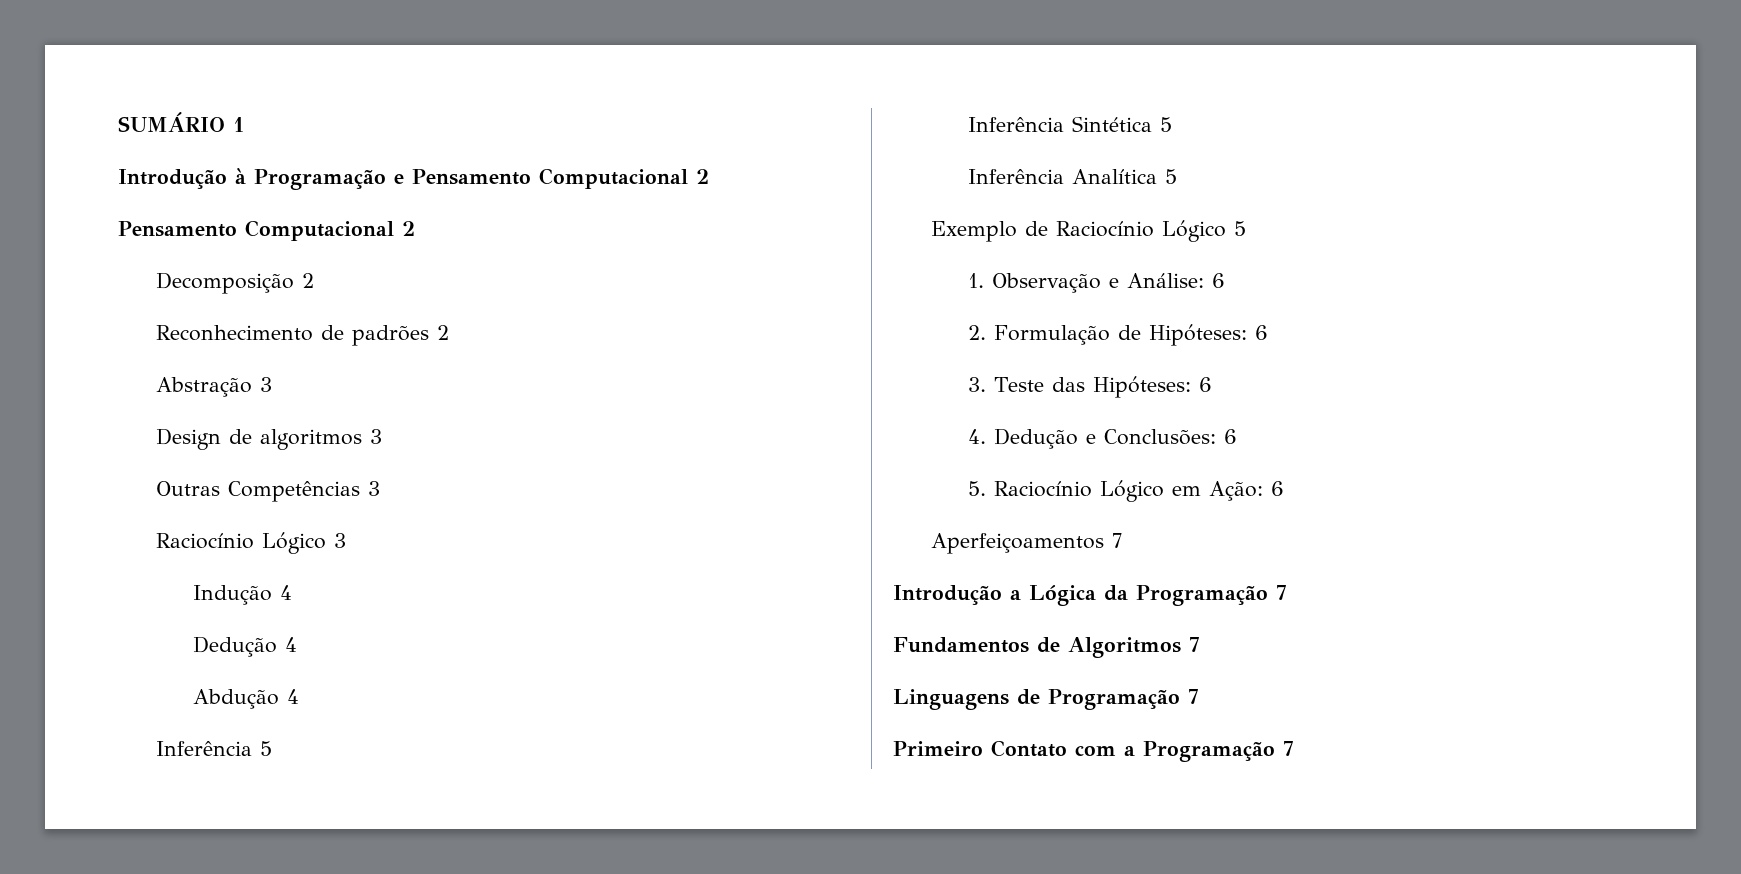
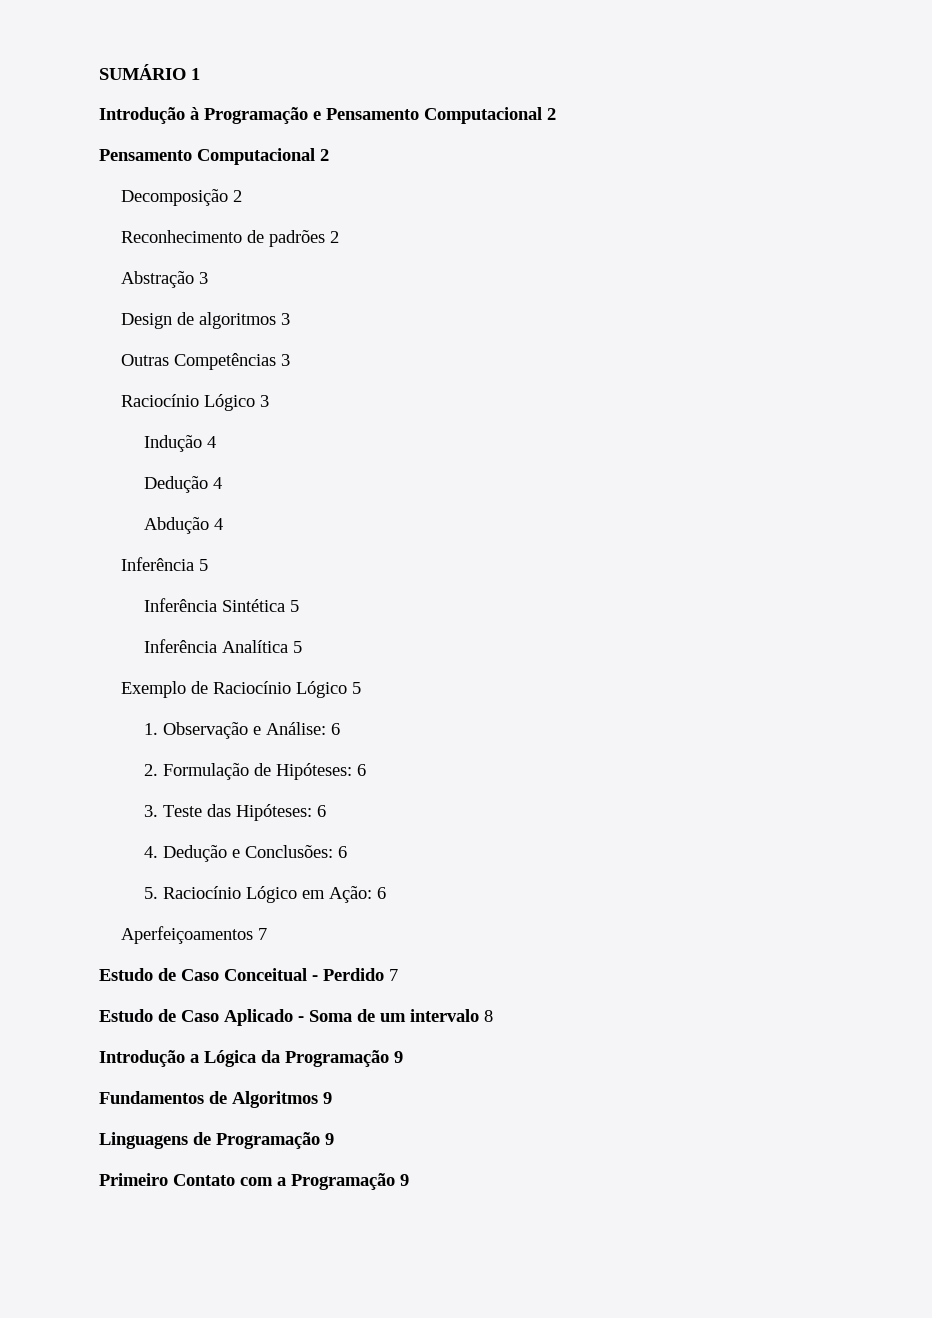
+ Estudo de Caso Conceitual - Perdido 7
+ Estudo de Caso Aplicado - Soma de um intervalo 8
- Introdução a Lógica da Programação 7
+ Introdução a Lógica da Programação 9
- Fundamentos de Algoritmos 7
+ Fundamentos de Algoritmos 9
- Linguagens de Programação 7
+ Linguagens de Programação 9
- Primeiro Contato com a Programação 7
+ Primeiro Contato com a Programação 9

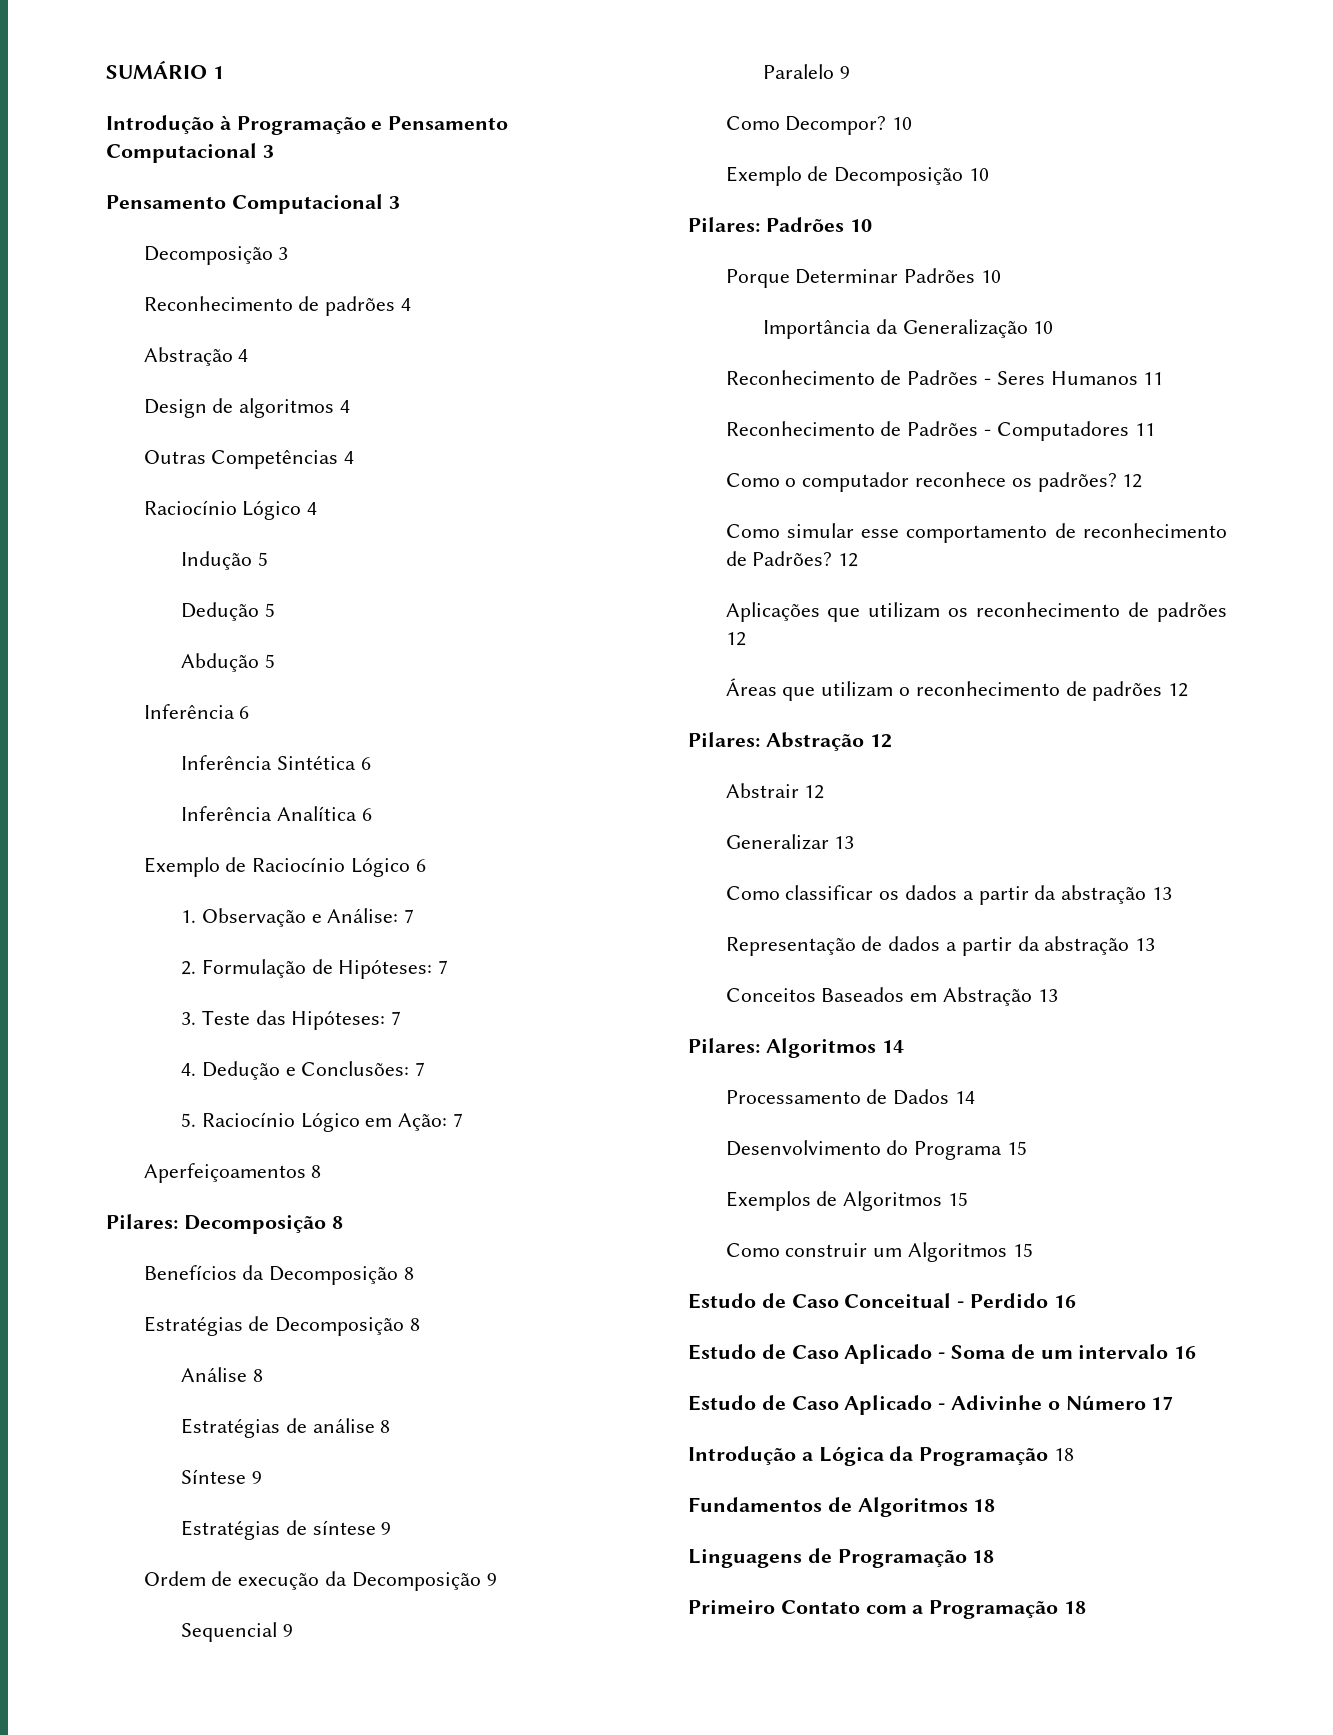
- Introdução à Programação e Pensamento Computacional 2
- Pensamento Computacional 2
- Decomposição 2
+ Introdução à Programação e Pensamento Computacional 3
+ Pensamento Computacional 3
+ Decomposição 3
- Reconhecimento de padrões 2
- Abstração 3
+ Reconhecimento de padrões 4
+ Abstração 4
- Design de algoritmos 3
+ Design de algoritmos 4
- Outras Competências 3
- Raciocínio Lógico 3
+ Outras Competências 4
+ Raciocínio Lógico 4
- Indução 4
- Dedução 4
+ Indução 5
+ Dedução 5
- Abdução 4
- Inferência 5
+ Abdução 5
+ Inferência 6
- Inferência Sintética 5
+ Inferência Sintética 6
- Inferência Analítica 5
+ Inferência Analítica 6
- Exemplo de Raciocínio Lógico 5
+ Exemplo de Raciocínio Lógico 6
- 1. Observação e Análise: 6
+ 1. Observação e Análise: 7
- 2. Formulação de Hipóteses: 6
+ 2. Formulação de Hipóteses: 7
- 3. Teste das Hipóteses: 6
+ 3. Teste das Hipóteses: 7
- 4. Dedução e Conclusões: 6
+ 4. Dedução e Conclusões: 7
- 5. Raciocínio Lógico em Ação: 6
+ 5. Raciocínio Lógico em Ação: 7
- Aperfeiçoamentos 7
+ Aperfeiçoamentos 8
+ Pilares: Decomposição 8
+ Benefícios da Decomposição 8
+ Estratégias de Decomposição 8
+ Análise 8
+ Estratégias de análise 8
+ Síntese 9
+ Estratégias de síntese 9
+ Ordem de execução da Decomposição 9
+ Sequencial 9
+ Paralelo 9
+ Como Decompor? 10
+ Exemplo de Decomposição 10
+ Pilares: Padrões 10
+ Porque Determinar Padrões 10
+ Importância da Generalização 10
+ Reconhecimento de Padrões - Seres Humanos 11
+ Reconhecimento de Padrões - Computadores 11
+ Como o computador reconhece os padrões? 12
+ Como simular esse comportamento de reconhecimento de Padrões? 12
+ Aplicações que utilizam os reconhecimento de padrões 12
+ Áreas que utilizam o reconhecimento de padrões 12
+ Pilares: Abstração 12
+ Abstrair 12
+ Generalizar 13
+ Como classificar os dados a partir da abstração 13
+ Representação de dados a partir da abstração 13
+ Conceitos Baseados em Abstração 13
+ Pilares: Algoritmos 14
+ Processamento de Dados 14
+ Desenvolvimento do Programa 15
+ Exemplos de Algoritmos 15
+ Como construir um Algoritmos 15
- Estudo de Caso Conceitual - Perdido 7
+ Estudo de Caso Conceitual - Perdido 16
- Estudo de Caso Aplicado - Soma de um intervalo 8
+ Estudo de Caso Aplicado - Soma de um intervalo 16
+ Estudo de Caso Aplicado - Adivinhe o Número 17
- Introdução a Lógica da Programação 9
+ Introdução a Lógica da Programação 18
- Fundamentos de Algoritmos 9
+ Fundamentos de Algoritmos 18
- Linguagens de Programação 9
+ Linguagens de Programação 18
- Primeiro Contato com a Programação 9
+ Primeiro Contato com a Programação 18

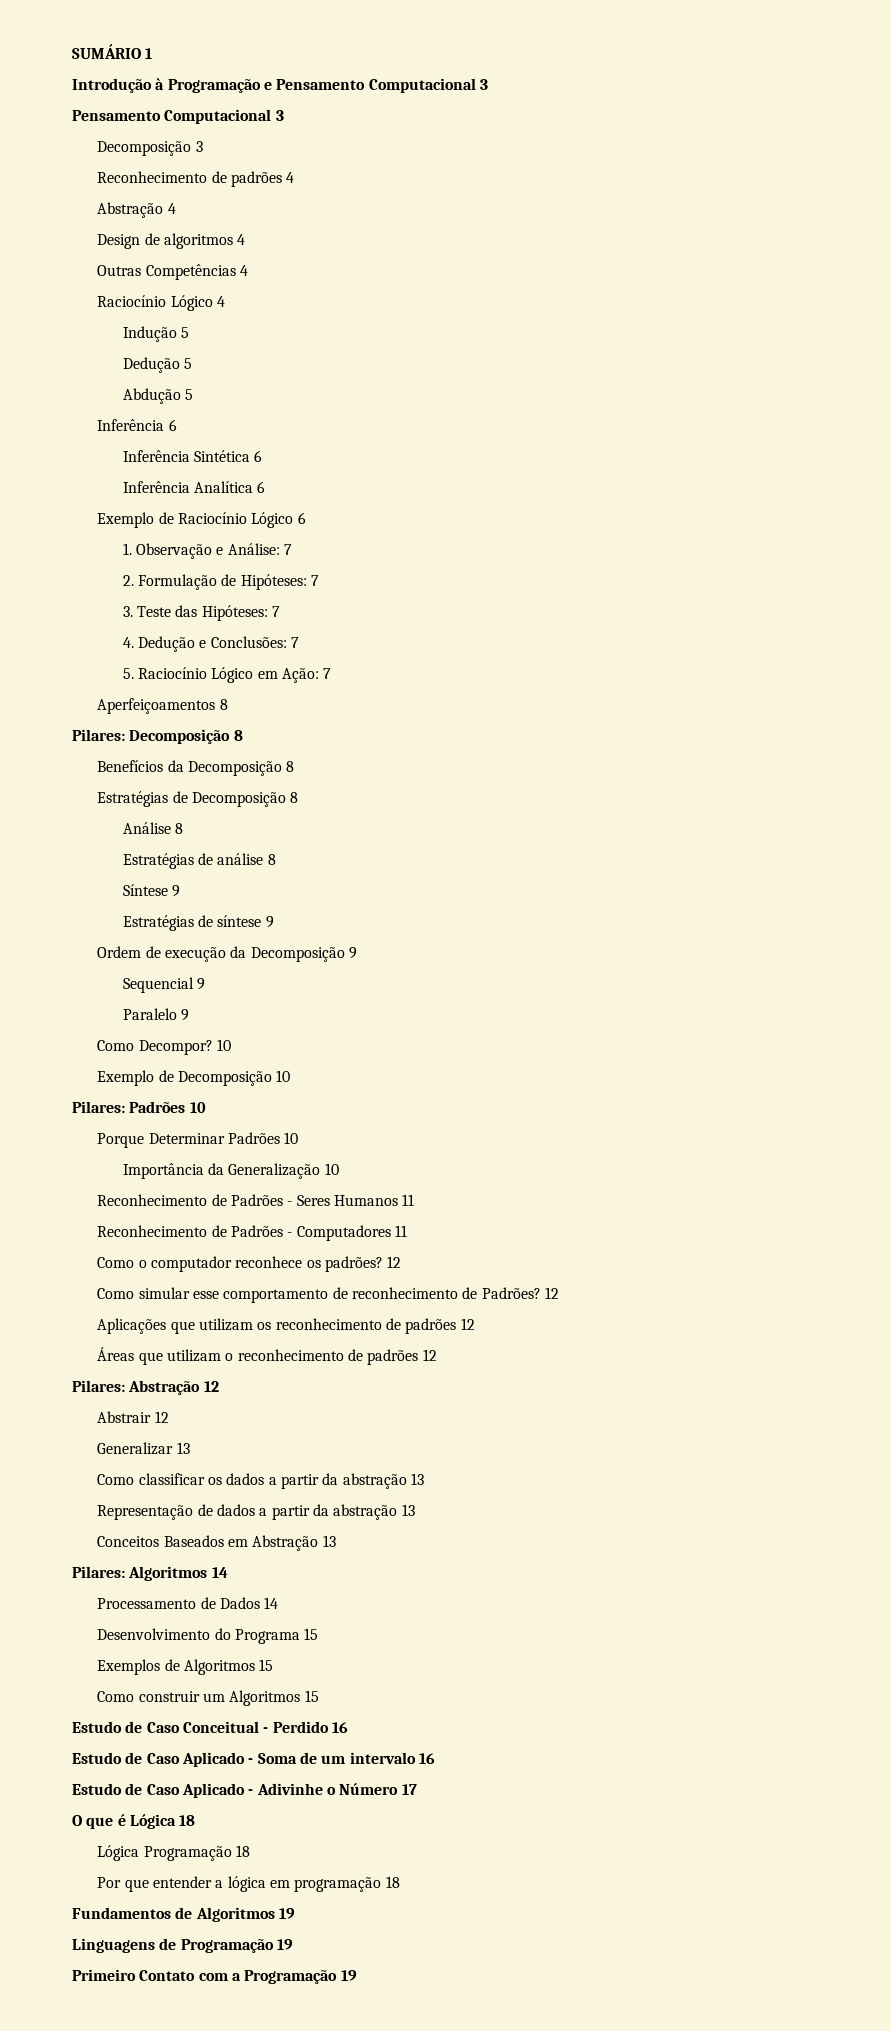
- Introdução a Lógica da Programação 18
+ O que é Lógica 18
+ Lógica Programação 18
+ Por que entender a lógica em programação 18
- Fundamentos de Algoritmos 18
+ Fundamentos de Algoritmos 19
- Linguagens de Programação 18
+ Linguagens de Programação 19
- Primeiro Contato com a Programação 18
+ Primeiro Contato com a Programação 19

